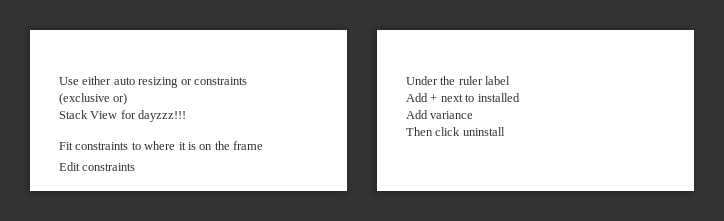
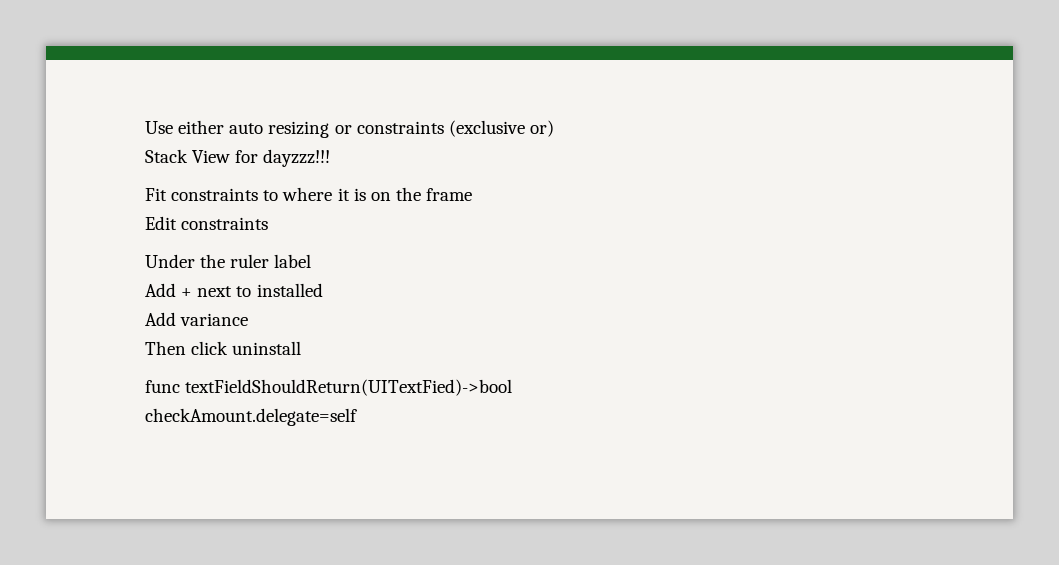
+ func textFieldShouldReturn(UITextFied)->bool
+ checkAmount.delegate=self

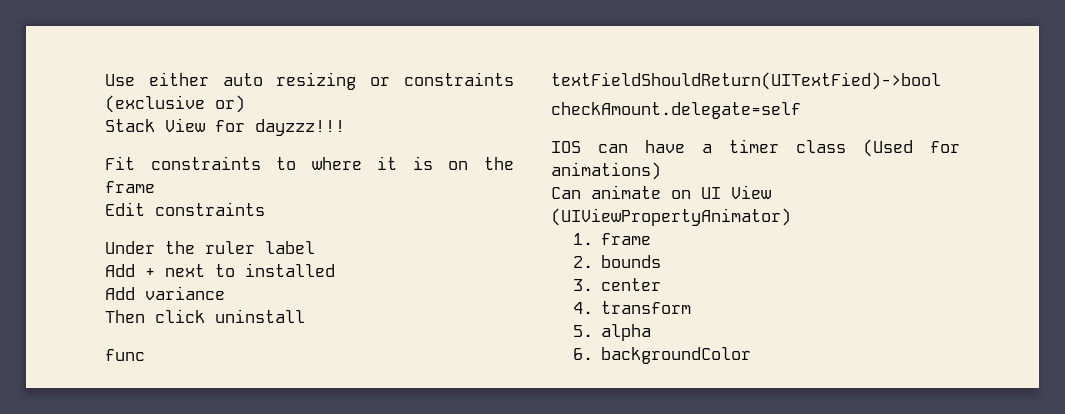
+ IOS can have a timer class (Used for animations)
+ Can animate on UI View (UIViewPropertyAnimator)
+ 1. frame
+ 2. bounds
+ 3. center
+ 4. transform
+ 5. alpha
+ 6. backgroundColor

